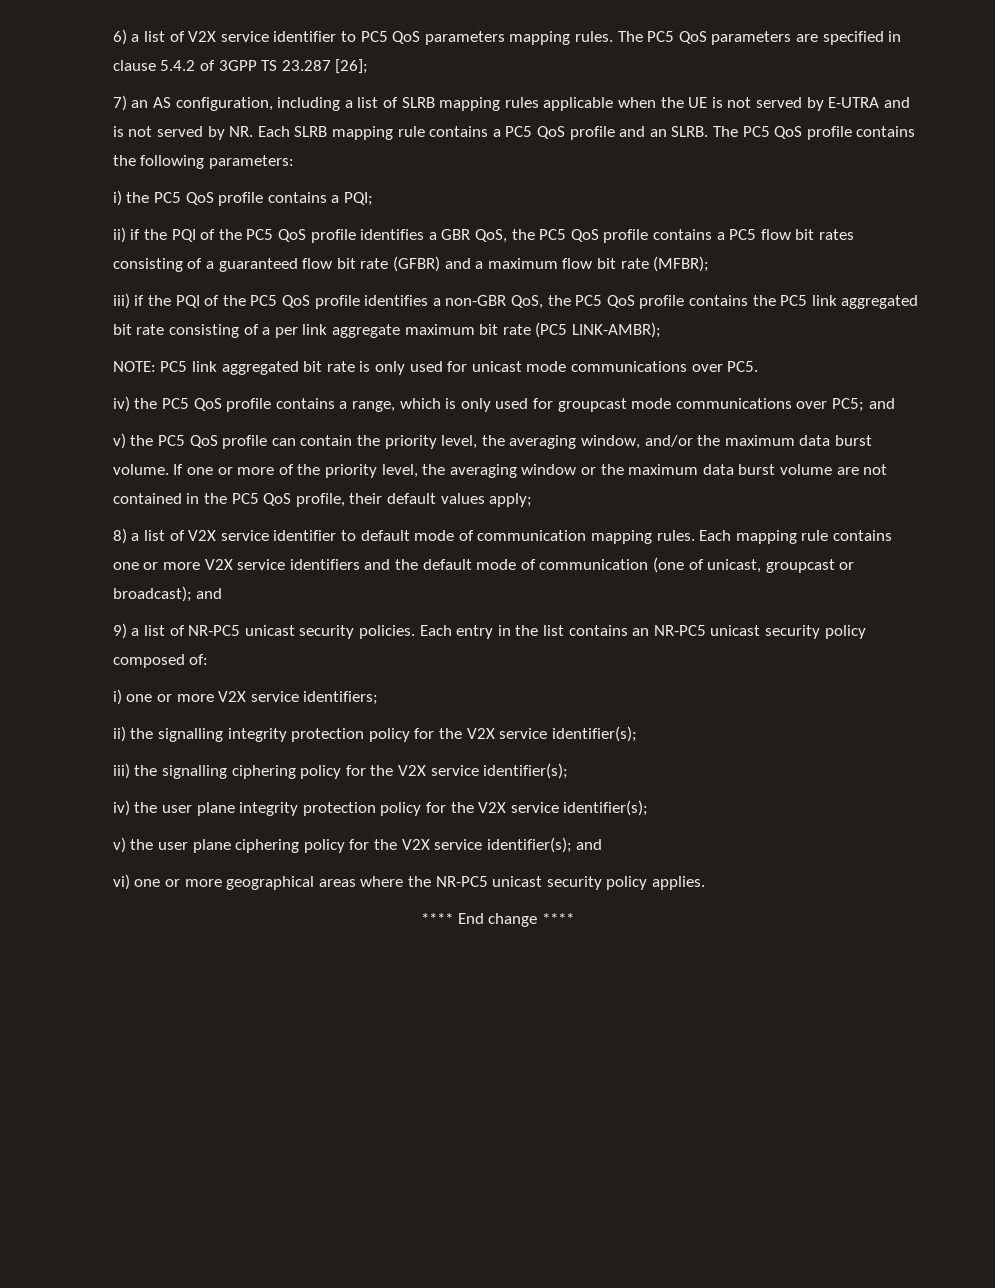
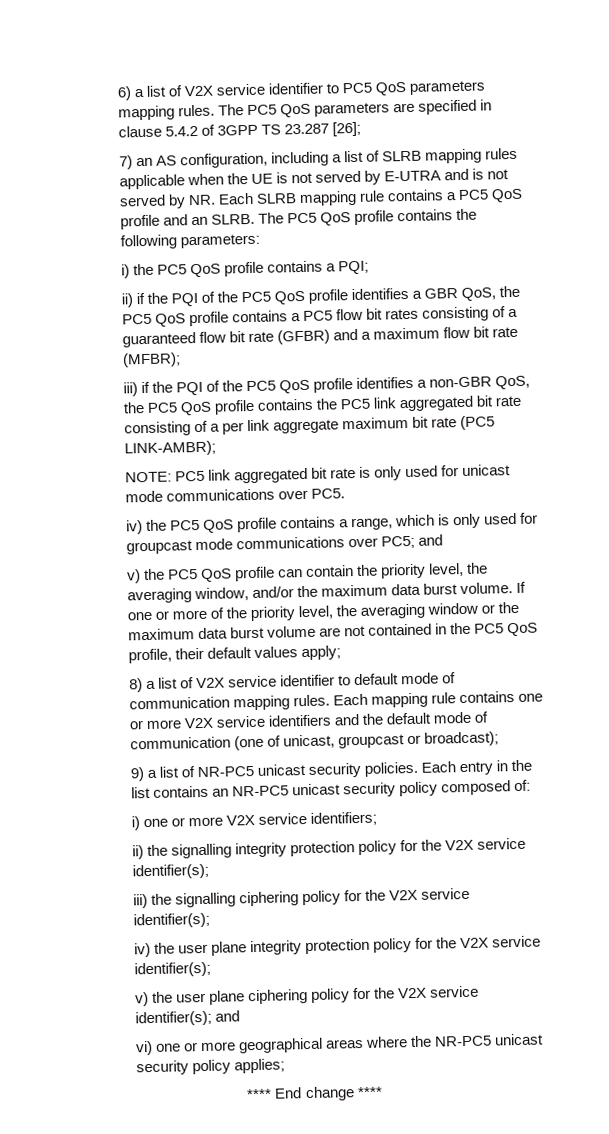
- Each mapping rule contains one or more V2X service identifiers and the default mode of communication (one of unicast, groupcast or broadcast); and
+ Each mapping rule contains one or more V2X service identifiers and the default mode of communication (one of unicast, groupcast or broadcast);
- vi) one or more geographical areas where the NR-PC5 unicast security policy applies.
+ vi) one or more geographical areas where the NR-PC5 unicast security policy applies;

